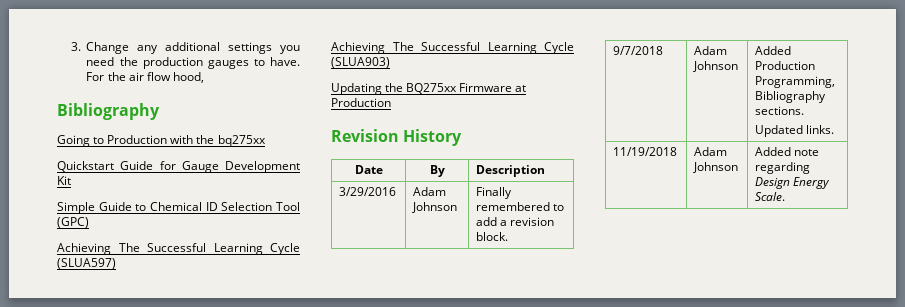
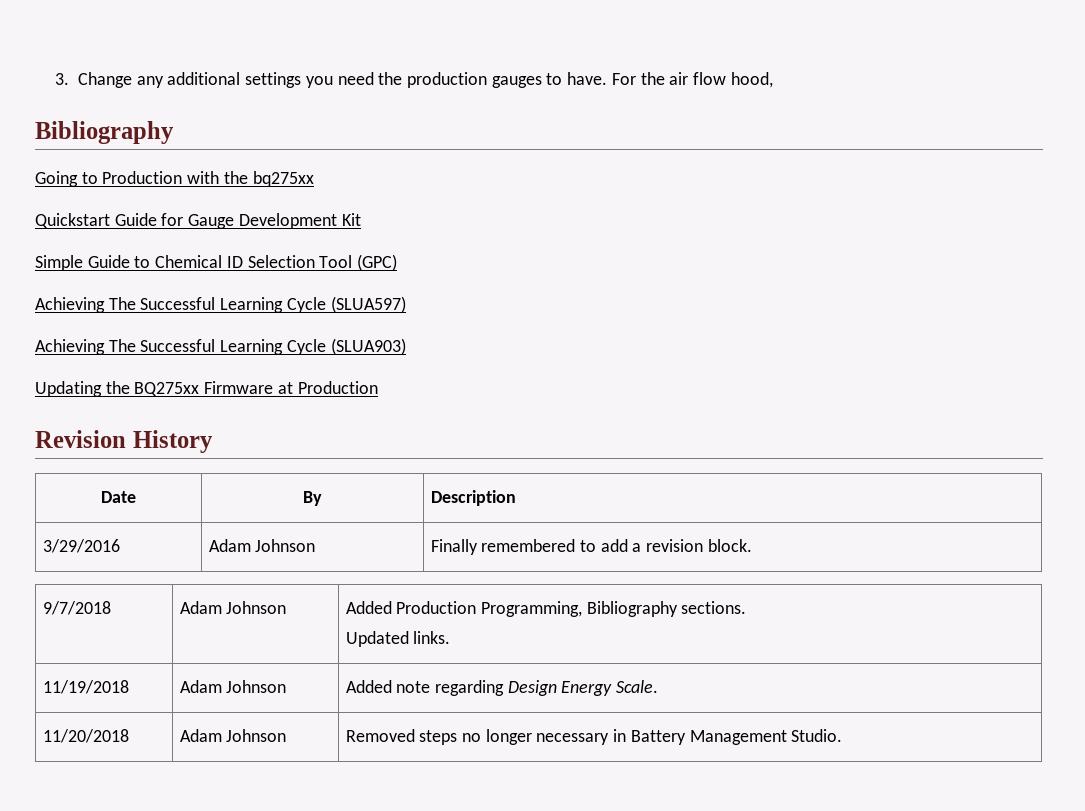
+ 11/20/2018 | Adam Johnson | Removed steps no longer necessary in Battery Management Studio.

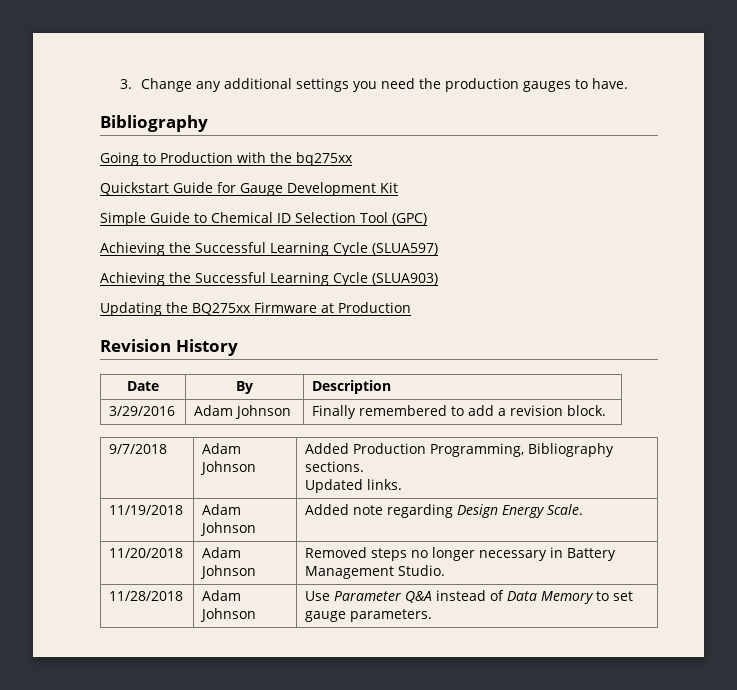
- For the air flow hood,
- Achieving The Successful Learning Cycle (SLUA597)
+ Achieving the Successful Learning Cycle (SLUA597)
- Achieving The Successful Learning Cycle (SLUA903)
+ Achieving the Successful Learning Cycle (SLUA903)
+ 11/28/2018 | Adam Johnson | Use Parameter Q&A instead of Data Memory to set gauge parameters.

